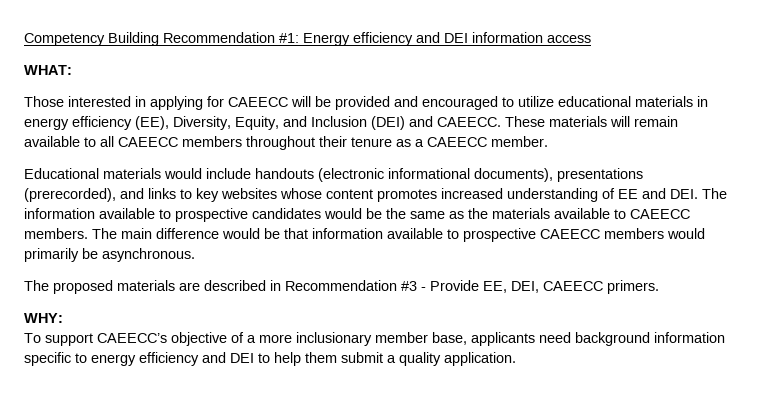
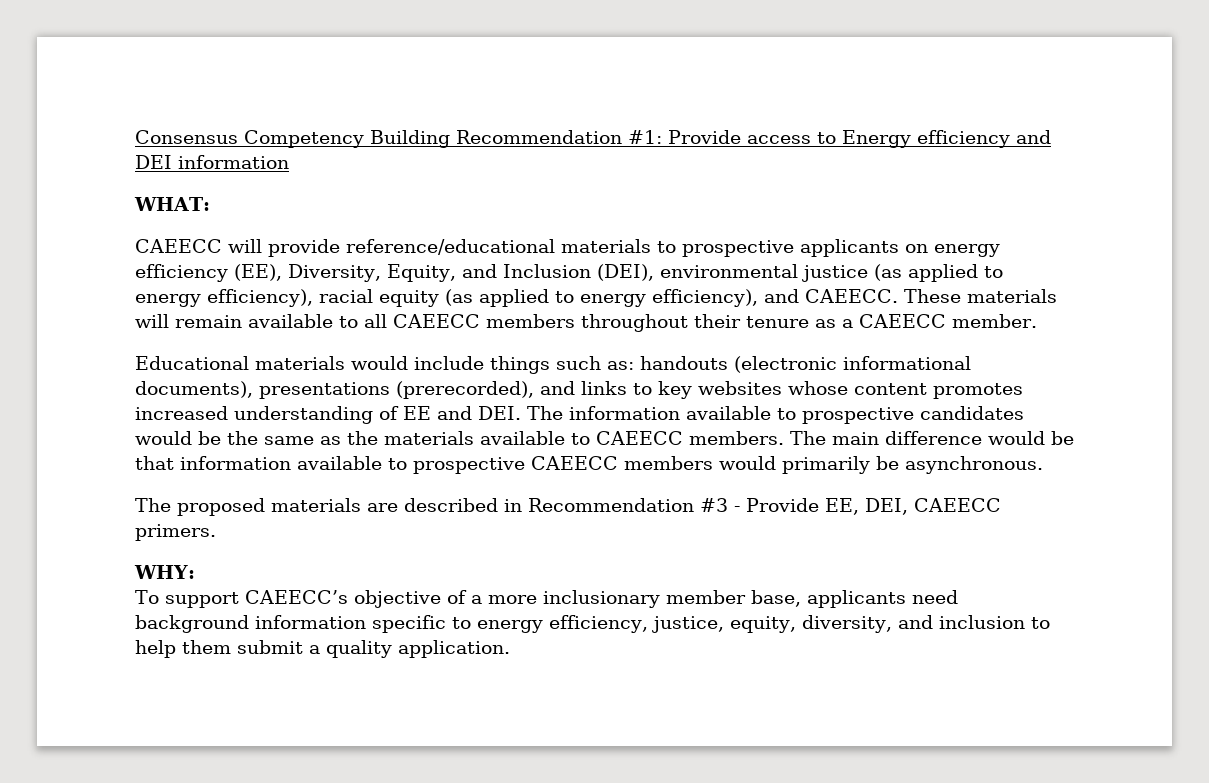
- Competency Building Recommendation #1: Energy efficiency and DEI information access
+ Consensus Competency Building Recommendation #1: Provide access to Energy efficiency and DEI information
- Those interested in applying for CAEECC will be provided and encouraged to utilize educational materials in energy efficiency (EE), Diversity, Equity, and Inclusion (DEI) and CAEECC.
+ CAEECC will provide reference/educational materials to prospective applicants on energy efficiency (EE), Diversity, Equity, and Inclusion (DEI), environmental justice (as applied to energy efficiency), racial equity (as applied to energy efficiency), and CAEECC.
- Educational materials would include handouts (electronic informational documents), presentations (prerecorded), and links to key websites whose content promotes increased understanding of EE and DEI. The information available to prospective candidates would be the same as the materials available to CAEECC members.
+ Educational materials would include things such as: handouts (electronic informational documents), presentations (prerecorded), and links to key websites whose content promotes increased understanding of EE and DEI. The information available to prospective candidates would be the same as the materials available to CAEECC members.
- To support CAEECC’s objective of a more inclusionary member base, applicants need background information specific to energy efficiency and DEI to help them submit a quality application.
+ To support CAEECC’s objective of a more inclusionary member base, applicants need background information specific to energy efficiency, justice, equity, diversity, and inclusion to help them submit a quality application.

